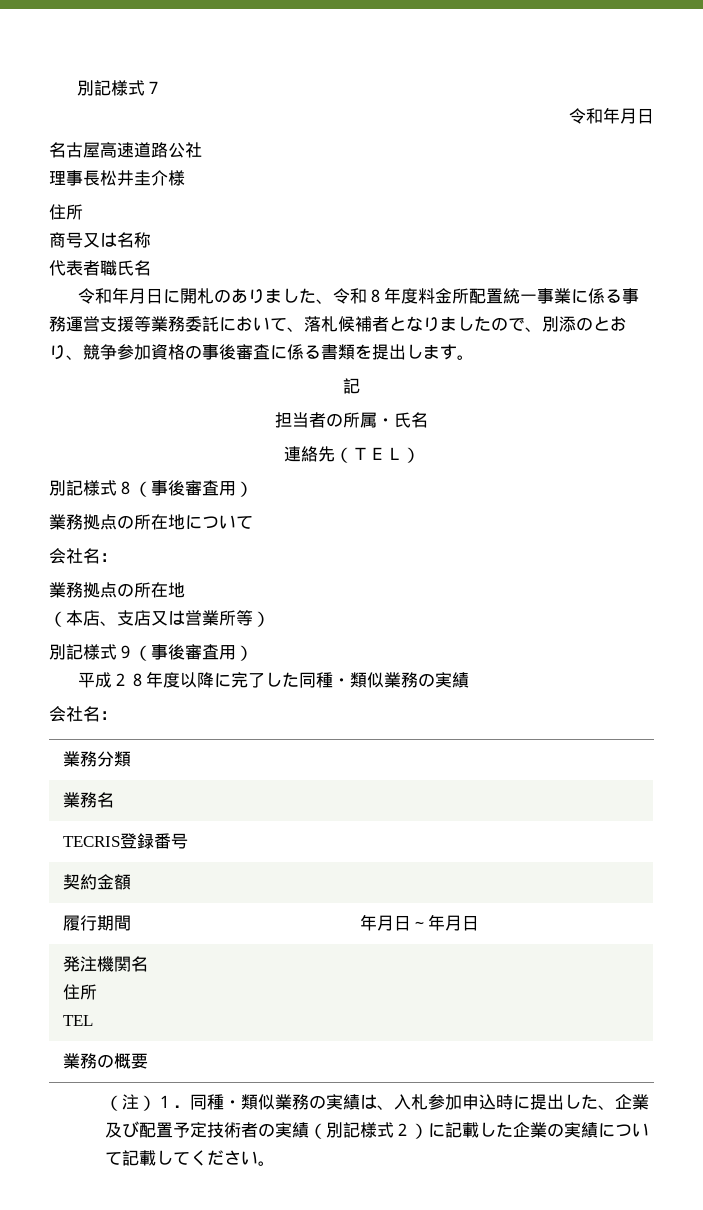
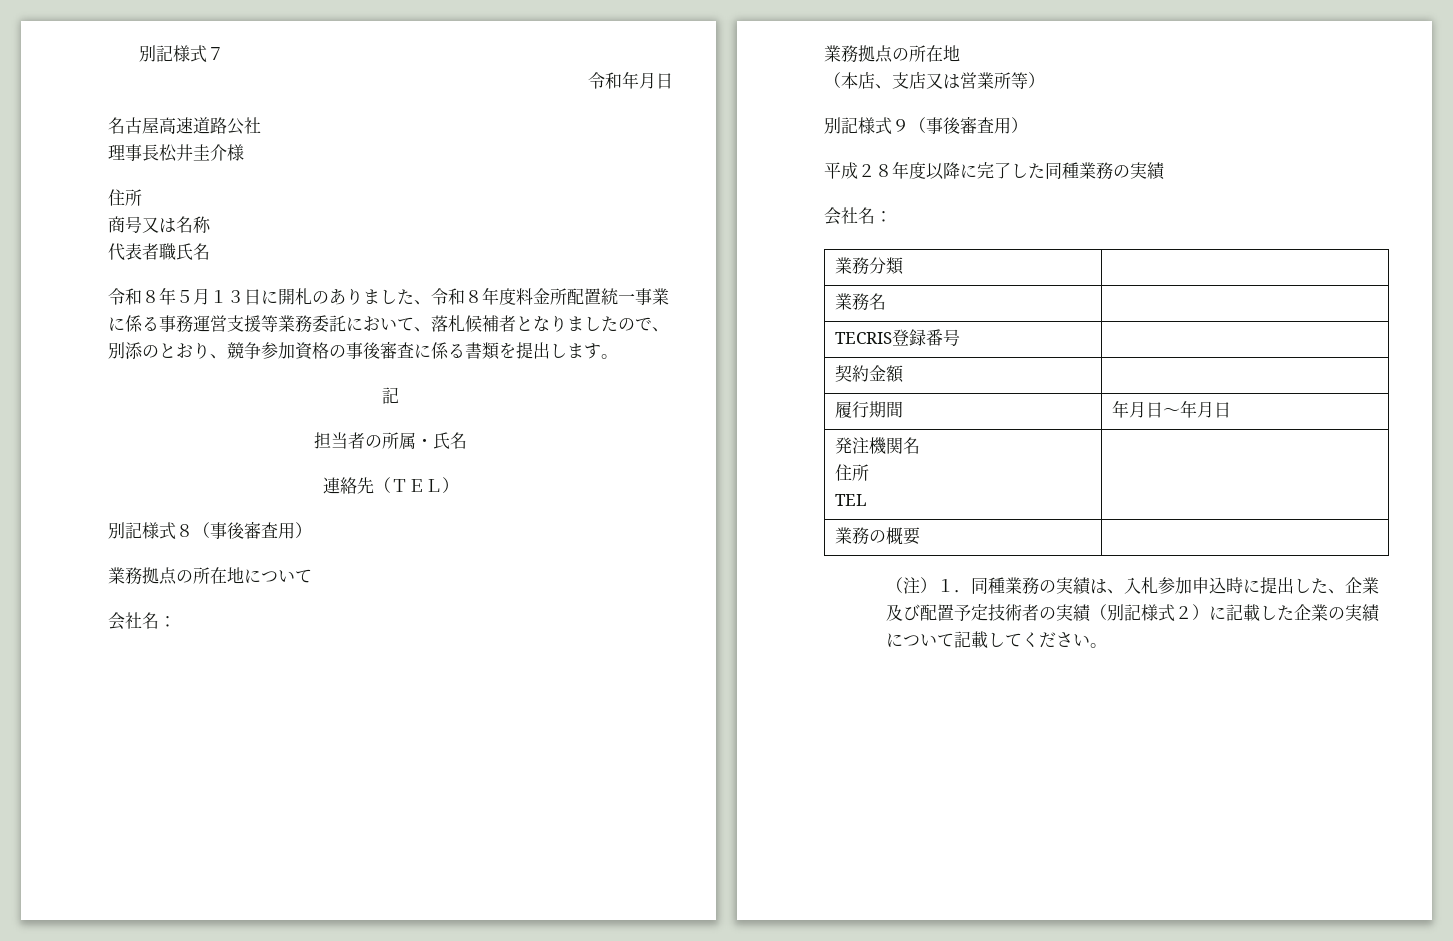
- 令和年月日に開札のありました、令和８年度料金所配置統一事業に係る事務運営支援等業務委託において、落札候補者となりましたので、別添のとおり、競争参加資格の事後審査に係る書類を提出します。
+ 令和８年５月１３日に開札のありました、令和８年度料金所配置統一事業に係る事務運営支援等業務委託において、落札候補者となりましたので、別添のとおり、競争参加資格の事後審査に係る書類を提出します。
- 平成２８年度以降に完了した同種・類似業務の実績
+ 平成２８年度以降に完了した同種業務の実績
- （注）１．同種・類似業務の実績は、入札参加申込時に提出した、企業及び配置予定技術者の実績（別記様式２）に記載した企業の実績について記載してください。
+ （注）１．同種業務の実績は、入札参加申込時に提出した、企業及び配置予定技術者の実績（別記様式２）に記載した企業の実績について記載してください。

